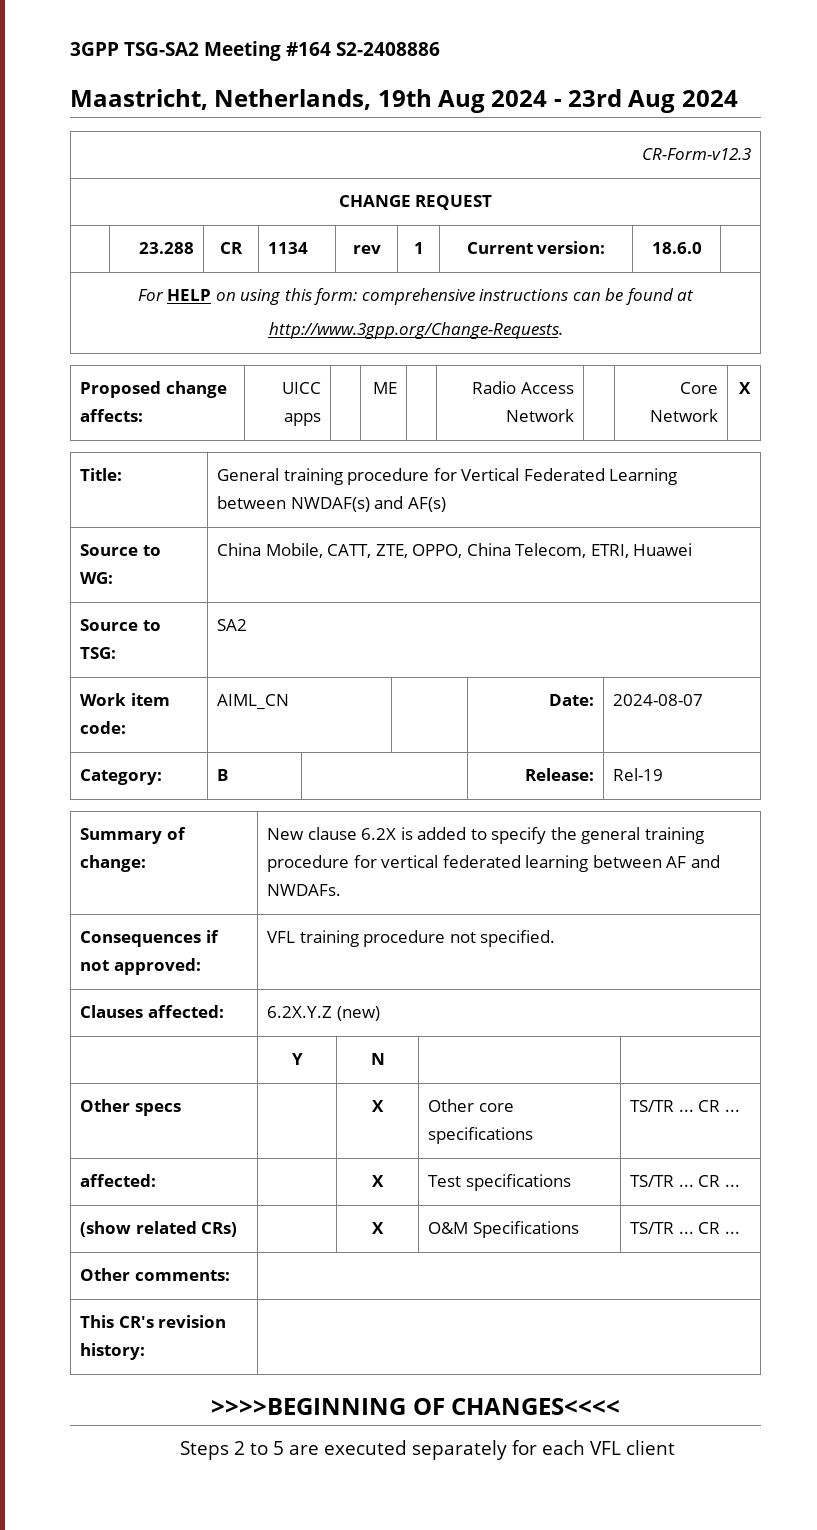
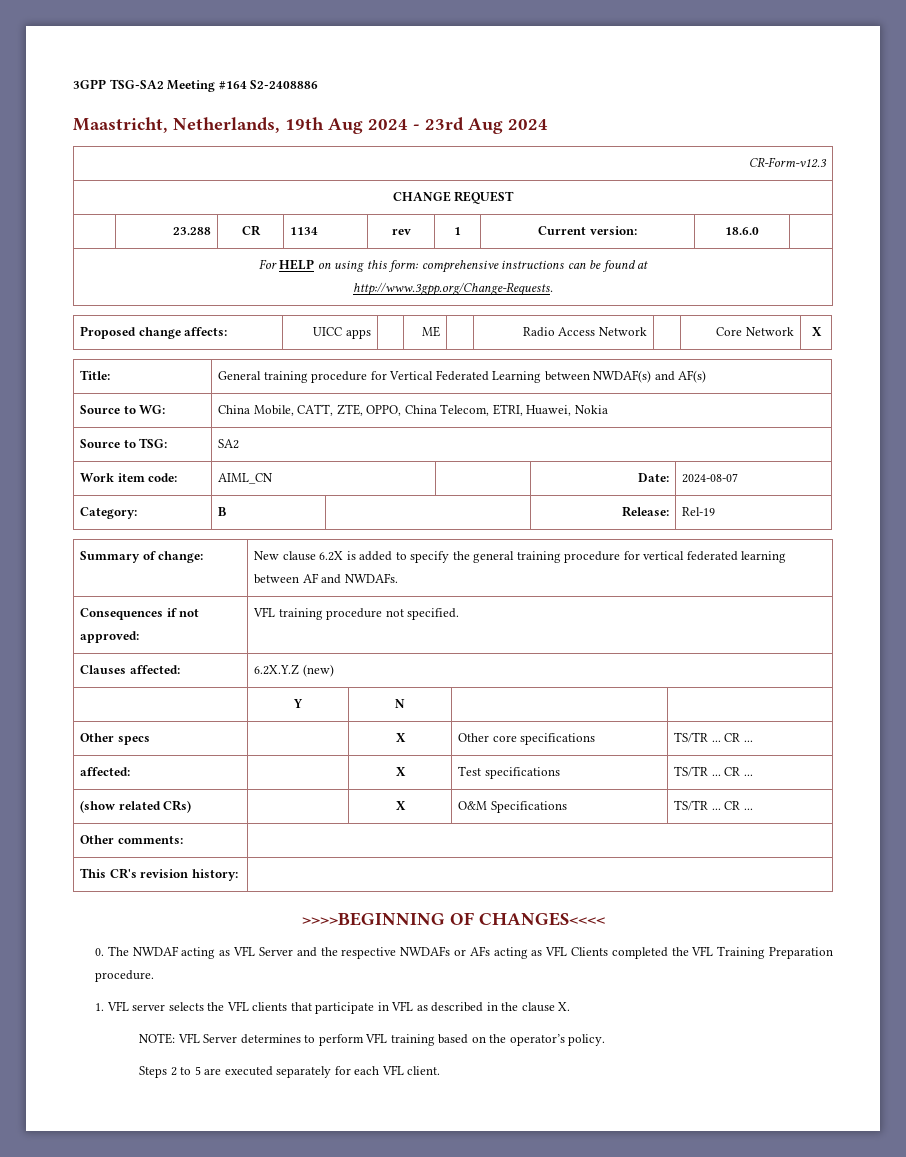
- Source to WG: | China Mobile, CATT, ZTE, OPPO, China Telecom, ETRI, Huawei
+ Source to WG: | China Mobile, CATT, ZTE, OPPO, China Telecom, ETRI, Huawei, Nokia
+ 0. The NWDAF acting as VFL Server and the respective NWDAFs or AFs acting as VFL Clients completed the VFL Training Preparation procedure.
+ 1. VFL server selects the VFL clients that participate in VFL as described in the clause X.
+ NOTE: VFL Server determines to perform VFL training based on the operator’s policy.
- Steps 2 to 5 are executed separately for each VFL client
+ Steps 2 to 5 are executed separately for each VFL client.

